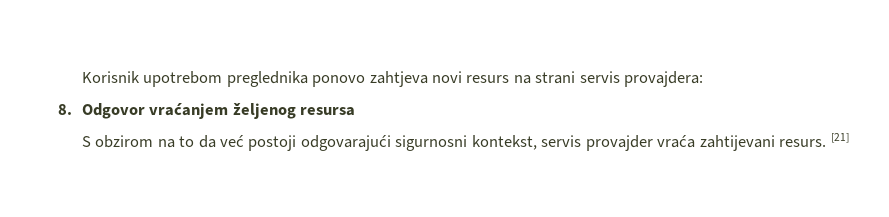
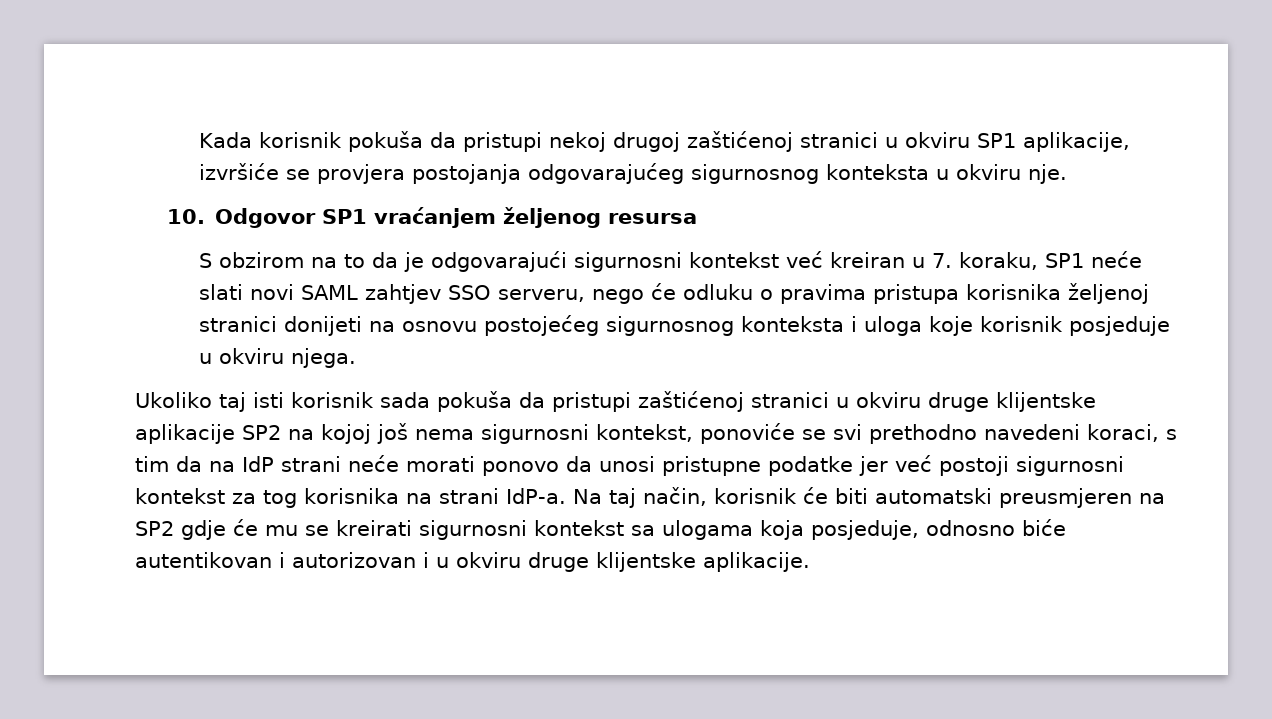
- Korisnik upotrebom preglednika ponovo zahtjeva novi resurs na strani servis provajdera:
- 8. Odgovor vraćanjem željenog resursa
+ Kada korisnik pokuša da pristupi nekoj drugoj zaštićenoj stranici u okviru SP1 aplikacije, izvršiće se provjera postojanja odgovarajućeg sigurnosnog konteksta u okviru nje.
+ 10. Odgovor SP1 vraćanjem željenog resursa
- S obzirom na to da već postoji odgovarajući sigurnosni kontekst, servis provajder vraća zahtijevani resurs. [21]
+ S obzirom na to da je odgovarajući sigurnosni kontekst već kreiran u 7. koraku, SP1 neće slati novi SAML zahtjev SSO serveru, nego će odluku o pravima pristupa korisnika željenoj stranici donijeti na osnovu postojećeg sigurnosnog konteksta i uloga koje korisnik posjeduje u okviru njega.
+ Ukoliko taj isti korisnik sada pokuša da pristupi zaštićenoj stranici u okviru druge klijentske aplikacije SP2 na kojoj još nema sigurnosni kontekst, ponoviće se svi prethodno navedeni koraci, s tim da na IdP strani neće morati ponovo da unosi pristupne podatke jer već postoji sigurnosni kontekst za tog korisnika na strani IdP-a. Na taj način, korisnik će biti automatski preusmjeren na SP2 gdje će mu se kreirati sigurnosni kontekst sa ulogama koja posjeduje, odnosno biće autentikovan i autorizovan i u okviru druge klijentske aplikacije.

